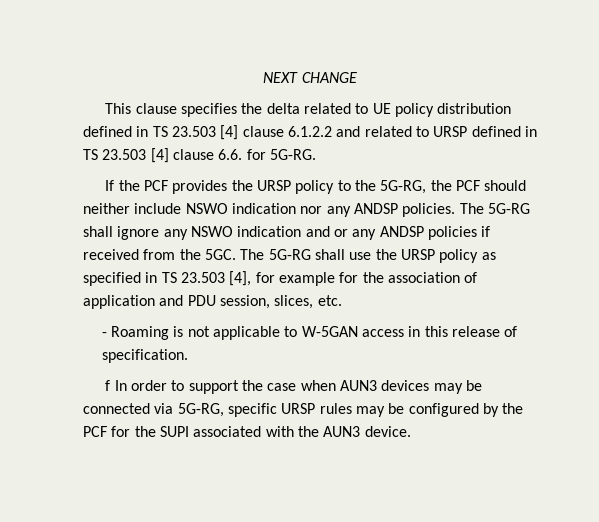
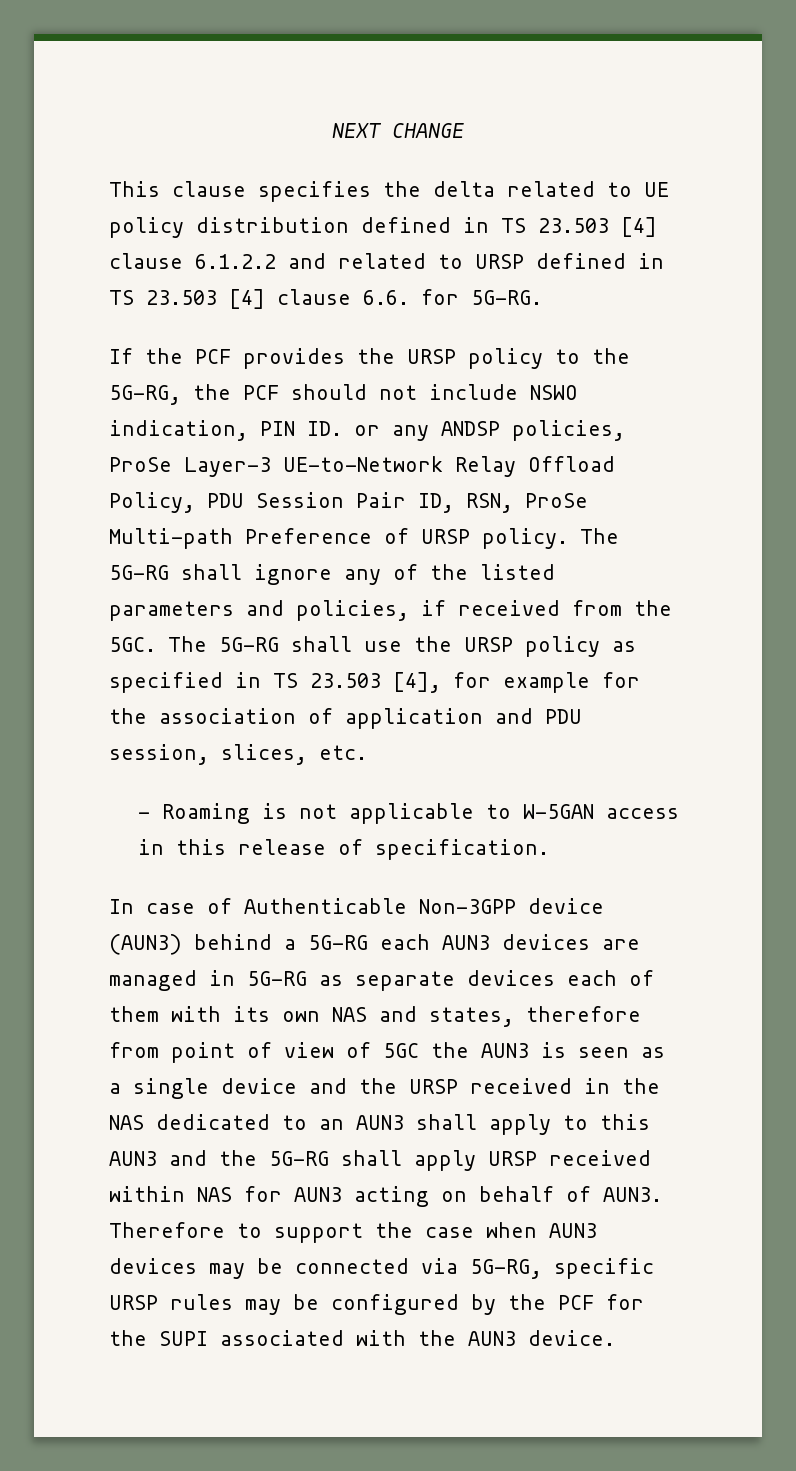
- If the PCF provides the URSP policy to the 5G-RG, the PCF should neither include NSWO indication nor any ANDSP policies.
+ If the PCF provides the URSP policy to the 5G-RG, the PCF should not include NSWO indication, PIN ID. or any ANDSP policies, ProSe Layer-3 UE-to-Network Relay Offload Policy, PDU Session Pair ID, RSN, ProSe Multi-path Preference of URSP policy.
- The 5G-RG shall ignore any NSWO indication and or any ANDSP policies if received from the 5GC.
+ The 5G-RG shall ignore any of the listed parameters and policies, if received from the 5GC.
- f In order to support the case when AUN3 devices may be connected via 5G-RG, specific URSP rules may be configured by the PCF for the SUPI associated with the AUN3 device.
+ In case of Authenticable Non-3GPP device (AUN3) behind a 5G-RG each AUN3 devices are managed in 5G-RG as separate devices each of them with its own NAS and states, therefore from point of view of 5GC the AUN3 is seen as a single device and the URSP received in the NAS dedicated to an AUN3 shall apply to this AUN3 and the 5G-RG shall apply URSP received within NAS for AUN3 acting on behalf of AUN3. Therefore to support the case when AUN3 devices may be connected via 5G-RG, specific URSP rules may be configured by the PCF for the SUPI associated with the AUN3 device.

